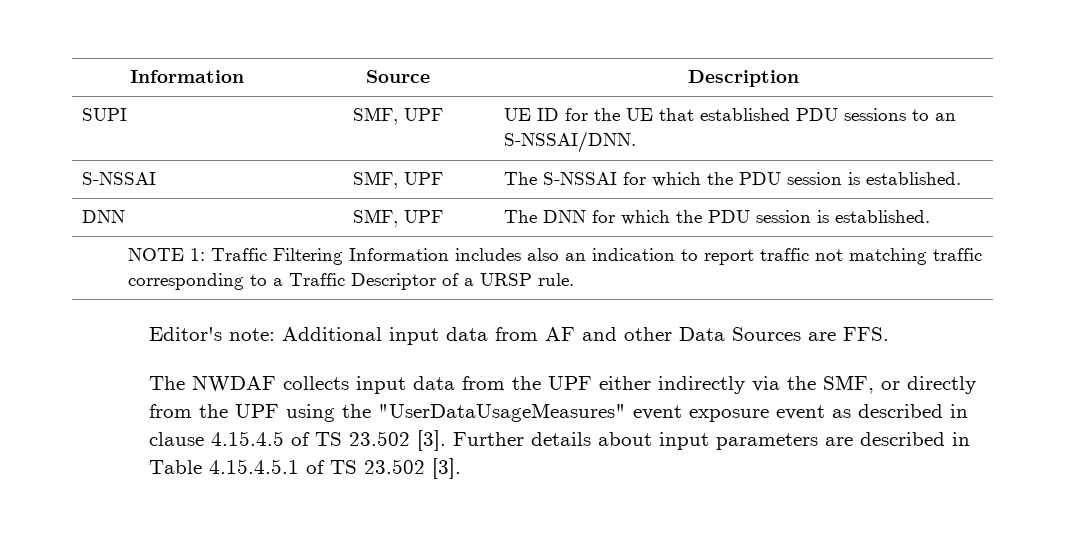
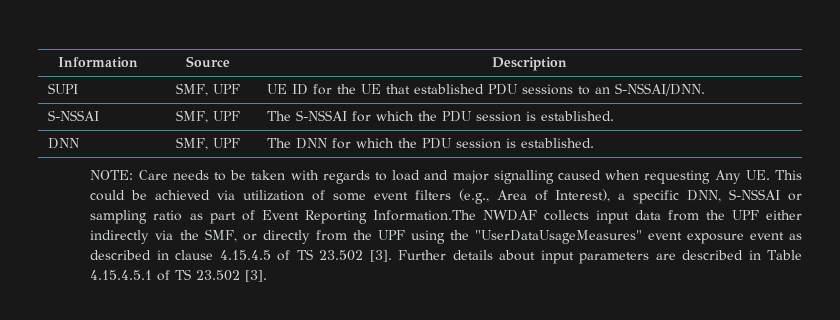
- NOTE 1: Traffic Filtering Information includes also an indication to report traffic not matching traffic corresponding to a Traffic Descriptor of a URSP rule.
- Editor's note: Additional input data from AF and other Data Sources are FFS.
- The NWDAF collects input data from the UPF either indirectly via the SMF, or directly from the UPF using the "UserDataUsageMeasures" event exposure event as described in clause 4.15.4.5 of TS 23.502 [3].
+ NOTE: Care needs to be taken with regards to load and major signalling caused when requesting Any UE. This could be achieved via utilization of some event filters (e.g., Area of Interest), a specific DNN, S-NSSAI or sampling ratio as part of Event Reporting Information.The NWDAF collects input data from the UPF either indirectly via the SMF, or directly from the UPF using the "UserDataUsageMeasures" event exposure event as described in clause 4.15.4.5 of TS 23.502 [3].

